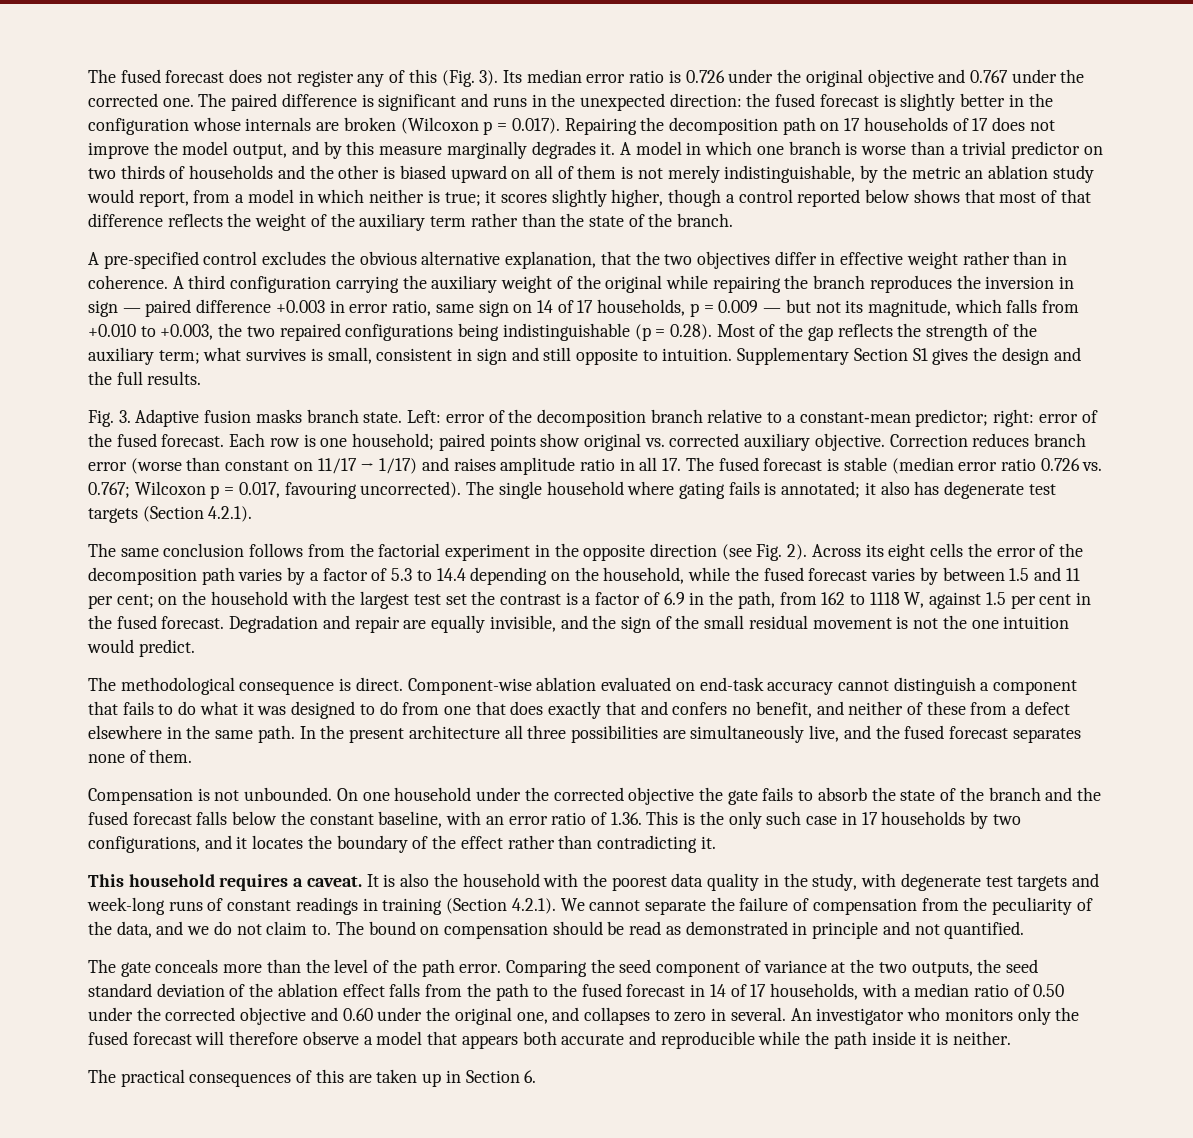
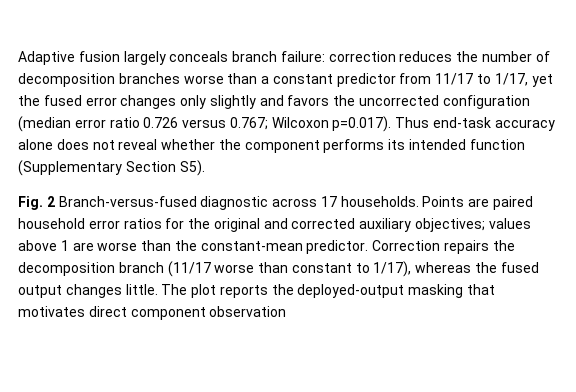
- The fused forecast does not register any of this (Fig. 3). Its median error ratio is 0.726 under the original objective and 0.767 under the corrected one. The paired difference is significant and runs in the unexpected direction: the fused forecast is slightly better in the configuration whose internals are broken (Wilcoxon p = 0.017). Repairing the decomposition path on 17 households of 17 does not improve the model output, and by this measure marginally degrades it. A model in which one branch is worse than a trivial predictor on two thirds of households and the other is biased upward on all of them is not merely indistinguishable, by the metric an ablation study would report, from a model in which neither is true; it scores slightly higher, though a control reported below shows that most of that difference reflects the weight of the auxiliary term rather than the state of the branch.
- A pre-specified control excludes the obvious alternative explanation, that the two objectives differ in effective weight rather than in coherence. A third configuration carrying the auxiliary weight of the original while repairing the branch reproduces the inversion in sign — paired difference +0.003 in error ratio, same sign on 14 of 17 households, p = 0.009 — but not its magnitude, which falls from +0.010 to +0.003, the two repaired configurations being indistinguishable (p = 0.28). Most of the gap reflects the strength of the auxiliary term; what survives is small, consistent in sign and still opposite to intuition. Supplementary Section S1 gives the design and the full results.
- Fig. 3. Adaptive fusion masks branch state. Left: error of the decomposition branch relative to a constant‑mean predictor; right: error of the fused forecast. Each row is one household; paired points show original vs. corrected auxiliary objective. Correction reduces branch error (worse than constant on 11/17 → 1/17) and raises amplitude ratio in all 17. The fused forecast is stable (median error ratio 0.726 vs. 0.767; Wilcoxon p = 0.017, favouring uncorrected). The single household where gating fails is annotated; it also has degenerate test targets (Section 4.2.1).
- The same conclusion follows from the factorial experiment in the opposite direction (see Fig. 2). Across its eight cells the error of the decomposition path varies by a factor of 5.3 to 14.4 depending on the household, while the fused forecast varies by between 1.5 and 11 per cent; on the household with the largest test set the contrast is a factor of 6.9 in the path, from 162 to 1118 W, against 1.5 per cent in the fused forecast. Degradation and repair are equally invisible, and the sign of the small residual movement is not the one intuition would predict.
- The methodological consequence is direct. Component-wise ablation evaluated on end-task accuracy cannot distinguish a component that fails to do what it was designed to do from one that does exactly that and confers no benefit, and neither of these from a defect elsewhere in the same path. In the present architecture all three possibilities are simultaneously live, and the fused forecast separates none of them.
- Compensation is not unbounded. On one household under the corrected objective the gate fails to absorb the state of the branch and the fused forecast falls below the constant baseline, with an error ratio of 1.36. This is the only such case in 17 households by two configurations, and it locates the boundary of the effect rather than contradicting it.
- This household requires a caveat. It is also the household with the poorest data quality in the study, with degenerate test targets and week-long runs of constant readings in training (Section 4.2.1). We cannot separate the failure of compensation from the peculiarity of the data, and we do not claim to. The bound on compensation should be read as demonstrated in principle and not quantified.
- The gate conceals more than the level of the path error. Comparing the seed component of variance at the two outputs, the seed standard deviation of the ablation effect falls from the path to the fused forecast in 14 of 17 households, with a median ratio of 0.50 under the corrected objective and 0.60 under the original one, and collapses to zero in several. An investigator who monitors only the fused forecast will therefore observe a model that appears both accurate and reproducible while the path inside it is neither.
- The practical consequences of this are taken up in Section 6.
+ Adaptive fusion largely conceals branch failure: correction reduces the number of decomposition branches worse than a constant predictor from 11/17 to 1/17, yet the fused error changes only slightly and favors the uncorrected configuration (median error ratio 0.726 versus 0.767; Wilcoxon p=0.017). Thus end-task accuracy alone does not reveal whether the component performs its intended function (Supplementary Section S5).
+ Fig. 2 Branch-versus-fused diagnostic across 17 households. Points are paired household error ratios for the original and corrected auxiliary objectives; values above 1 are worse than the constant-mean predictor. Correction repairs the decomposition branch (11/17 worse than constant to 1/17), whereas the fused output changes little. The plot reports the deployed-output masking that motivates direct component observation

